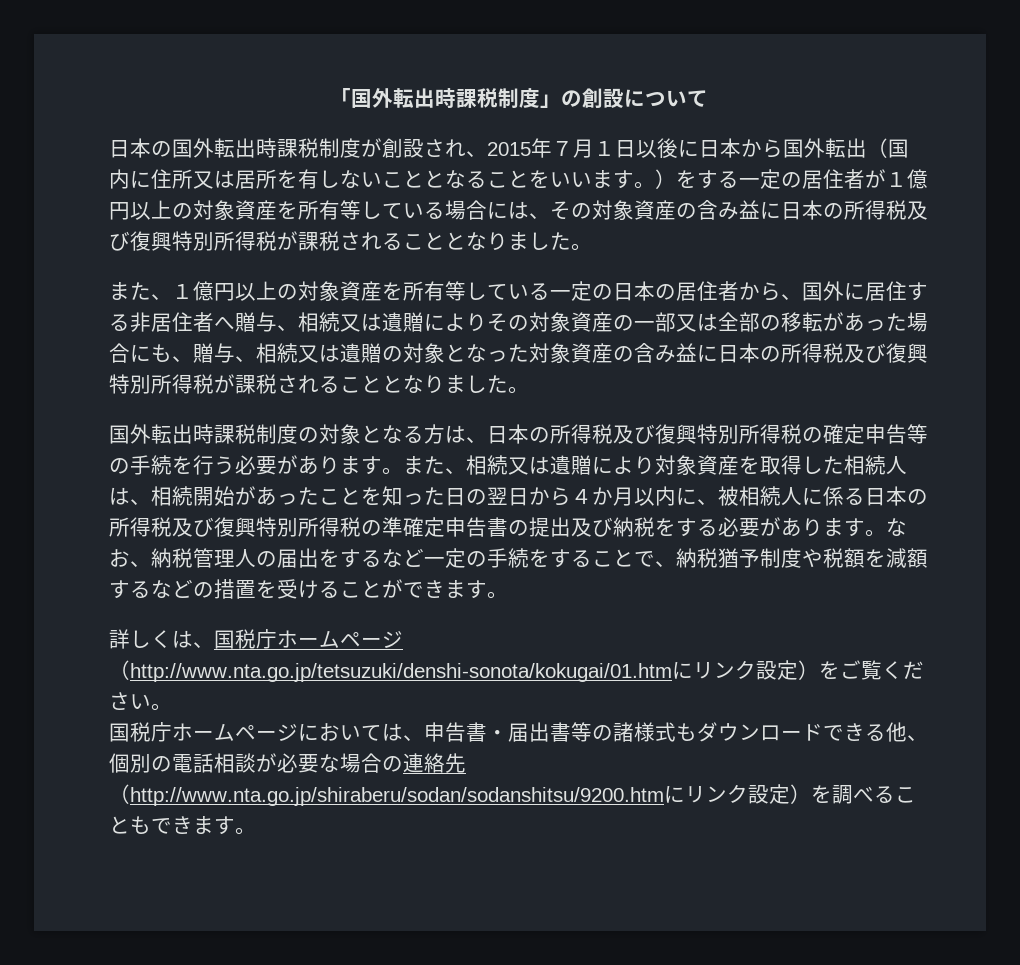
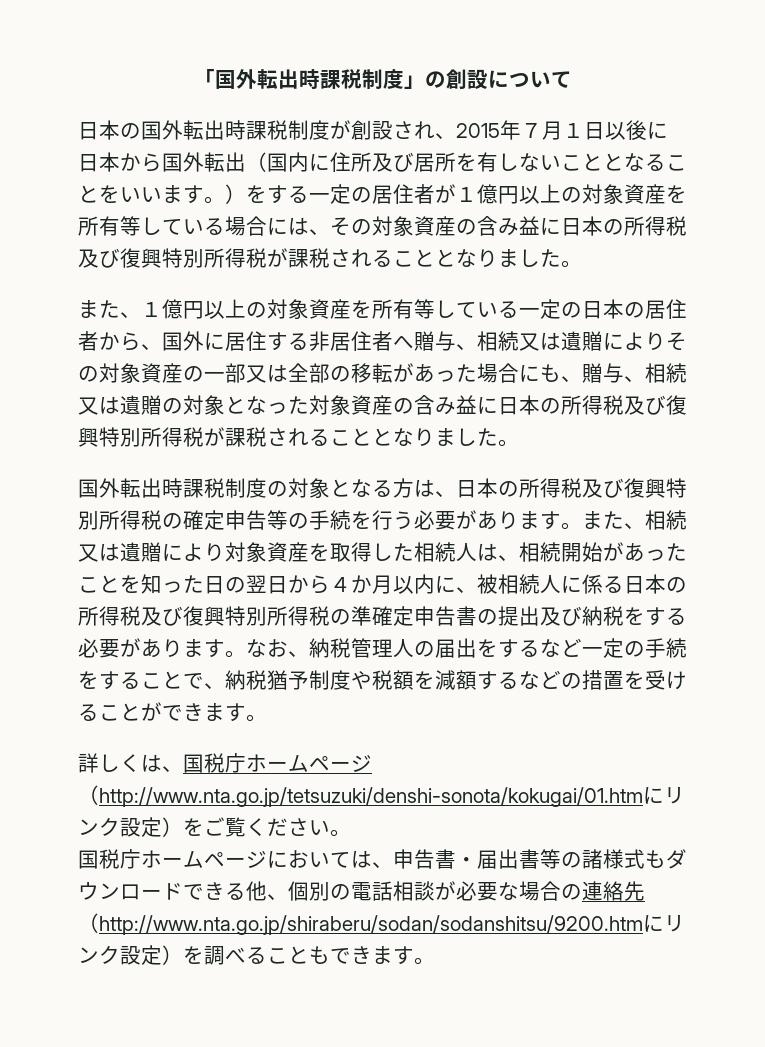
- 日本の国外転出時課税制度が創設され、2015年７月１日以後に日本から国外転出（国内に住所又は居所を有しないこととなることをいいます。）をする一定の居住者が１億円以上の対象資産を所有等している場合には、その対象資産の含み益に日本の所得税及び復興特別所得税が課税されることとなりました。
+ 日本の国外転出時課税制度が創設され、2015年７月１日以後に日本から国外転出（国内に住所及び居所を有しないこととなることをいいます。）をする一定の居住者が１億円以上の対象資産を所有等している場合には、その対象資産の含み益に日本の所得税及び復興特別所得税が課税されることとなりました。

